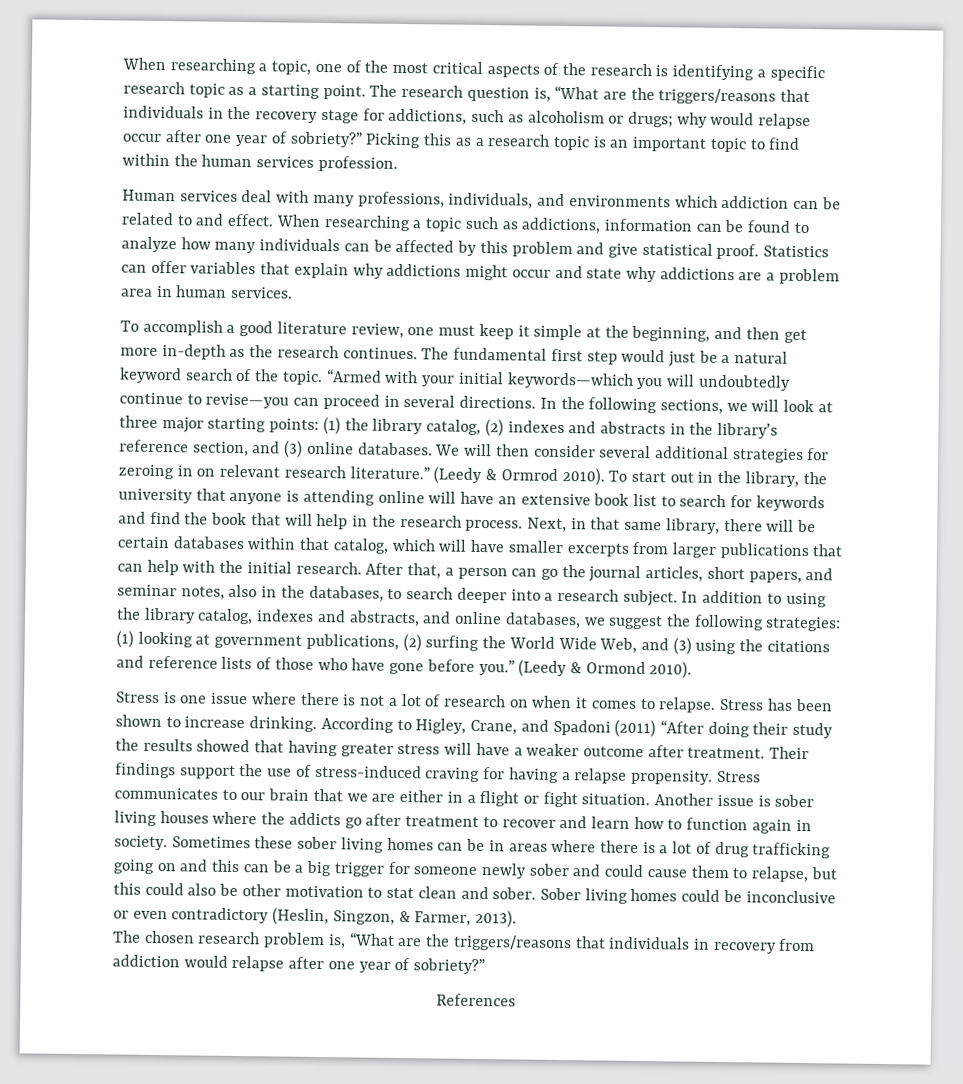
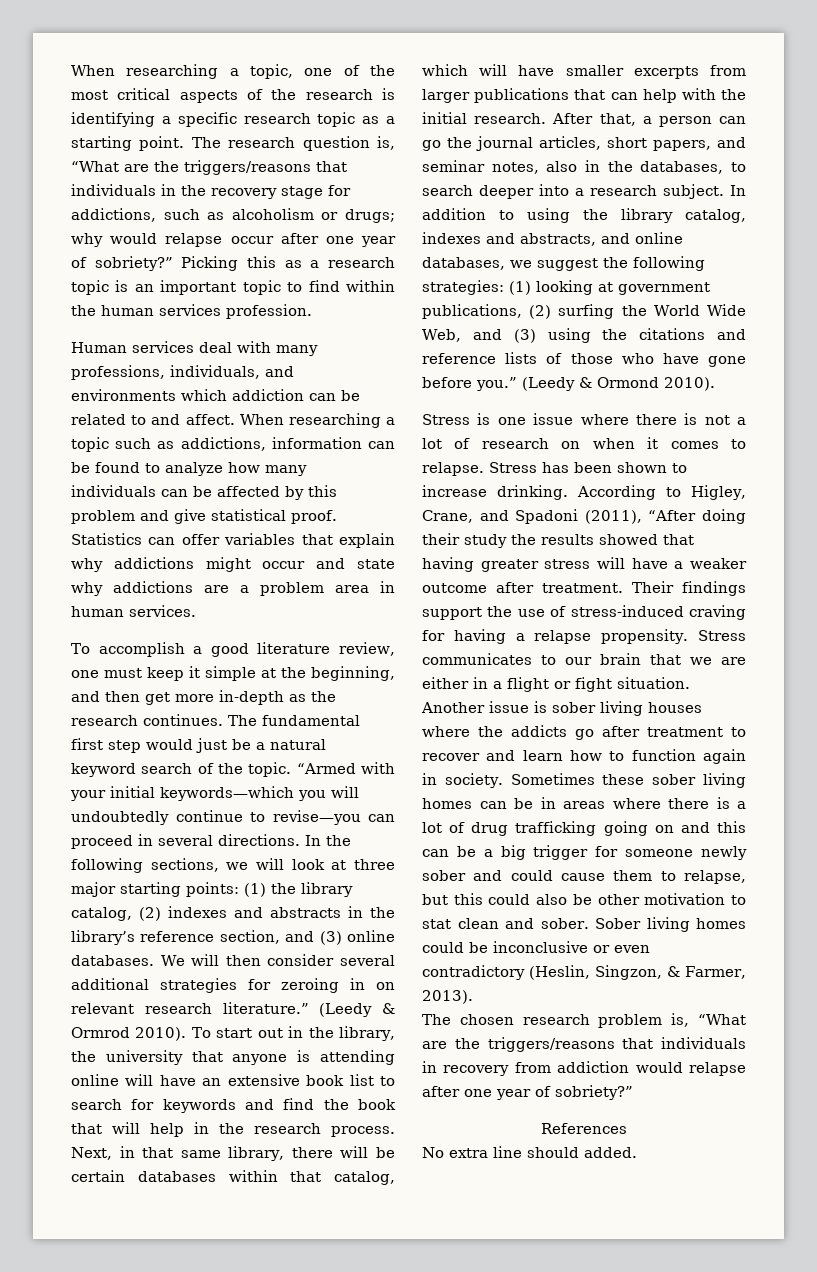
- Human services deal with many professions, individuals, and environments which addiction can be related to and effect.
+ Human services deal with many professions, individuals, and environments which addiction can be related to and affect.
- According to Higley, Crane, and Spadoni (2011) “After doing their study the results showed that having greater stress will have a weaker outcome after treatment.
+ According to Higley, Crane, and Spadoni (2011), “After doing their study the results showed that having greater stress will have a weaker outcome after treatment.
+ No extra line should added.

